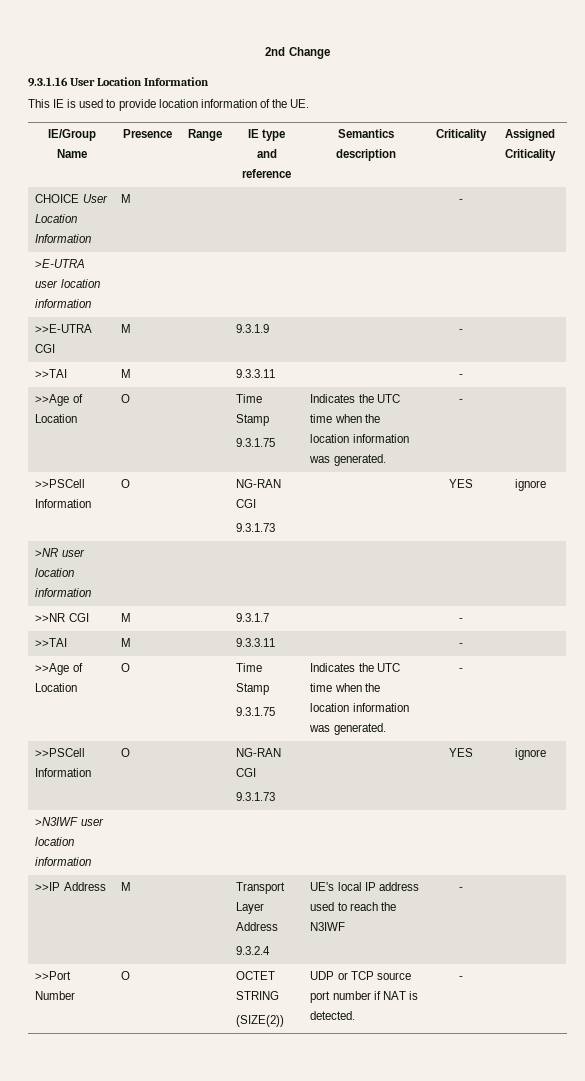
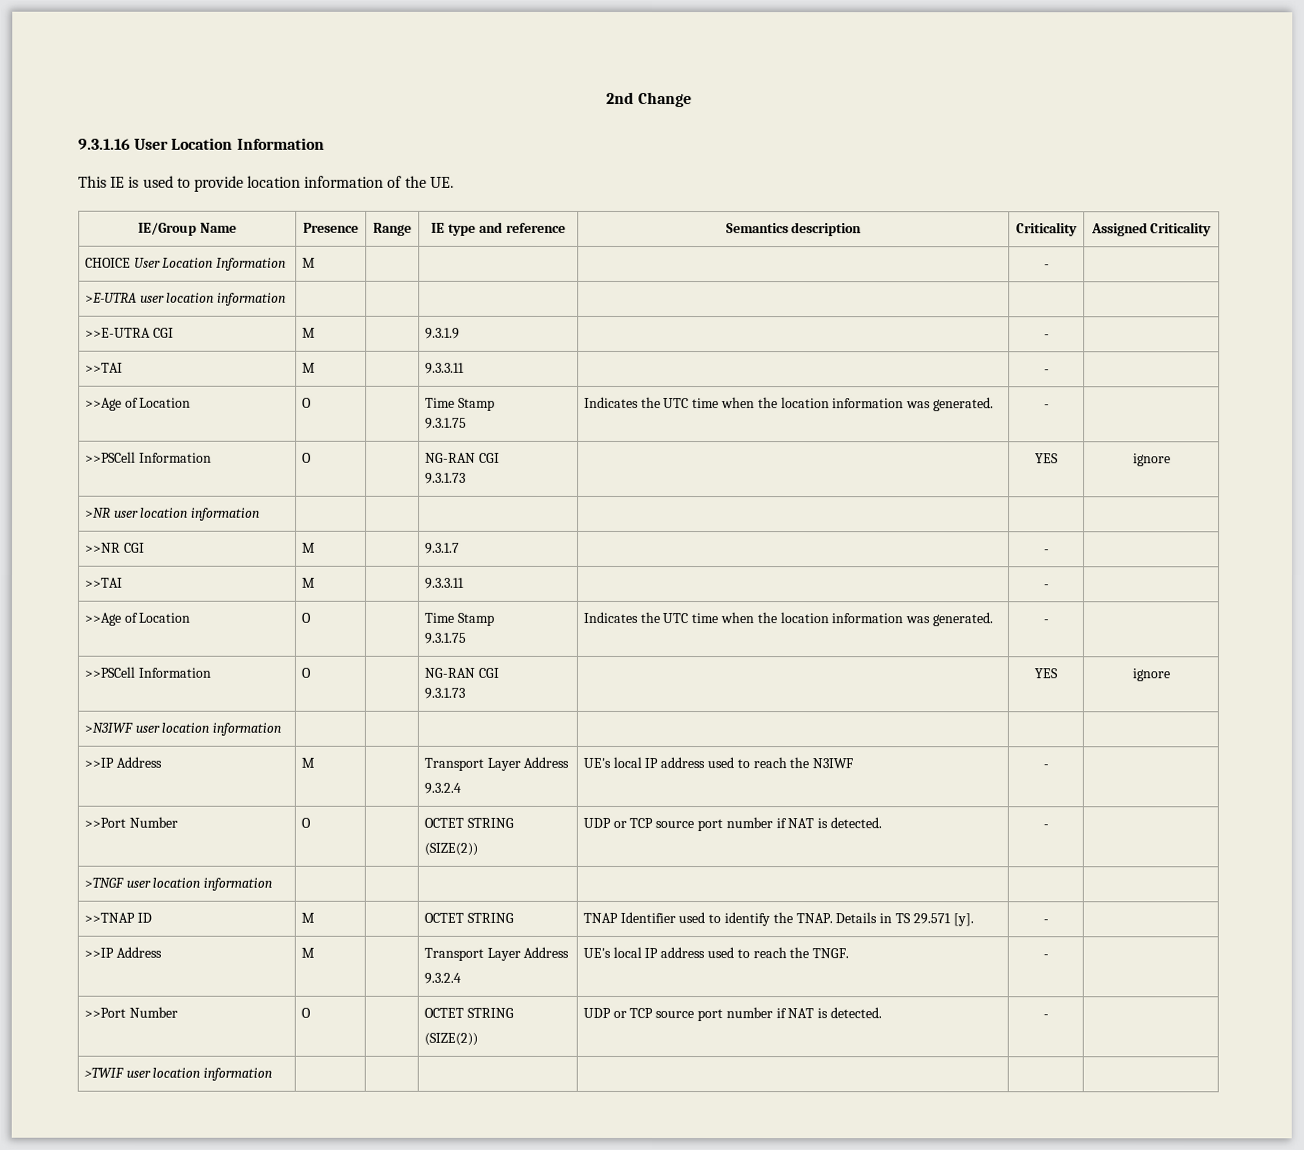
+ >TNGF user location information | | | | | |
+ >>TNAP ID | M | | OCTET STRING | TNAP Identifier used to identify the TNAP. Details in TS 29.571 [y]. | - |
+ >>IP Address | M | | Transport Layer Address
+ 9.3.2.4 | UE's local IP address used to reach the TNGF. | - |
+ >>Port Number | O | | OCTET STRING
+ (SIZE(2)) | UDP or TCP source port number if NAT is detected. | - |
+ >TWIF user location information | | | | | |

